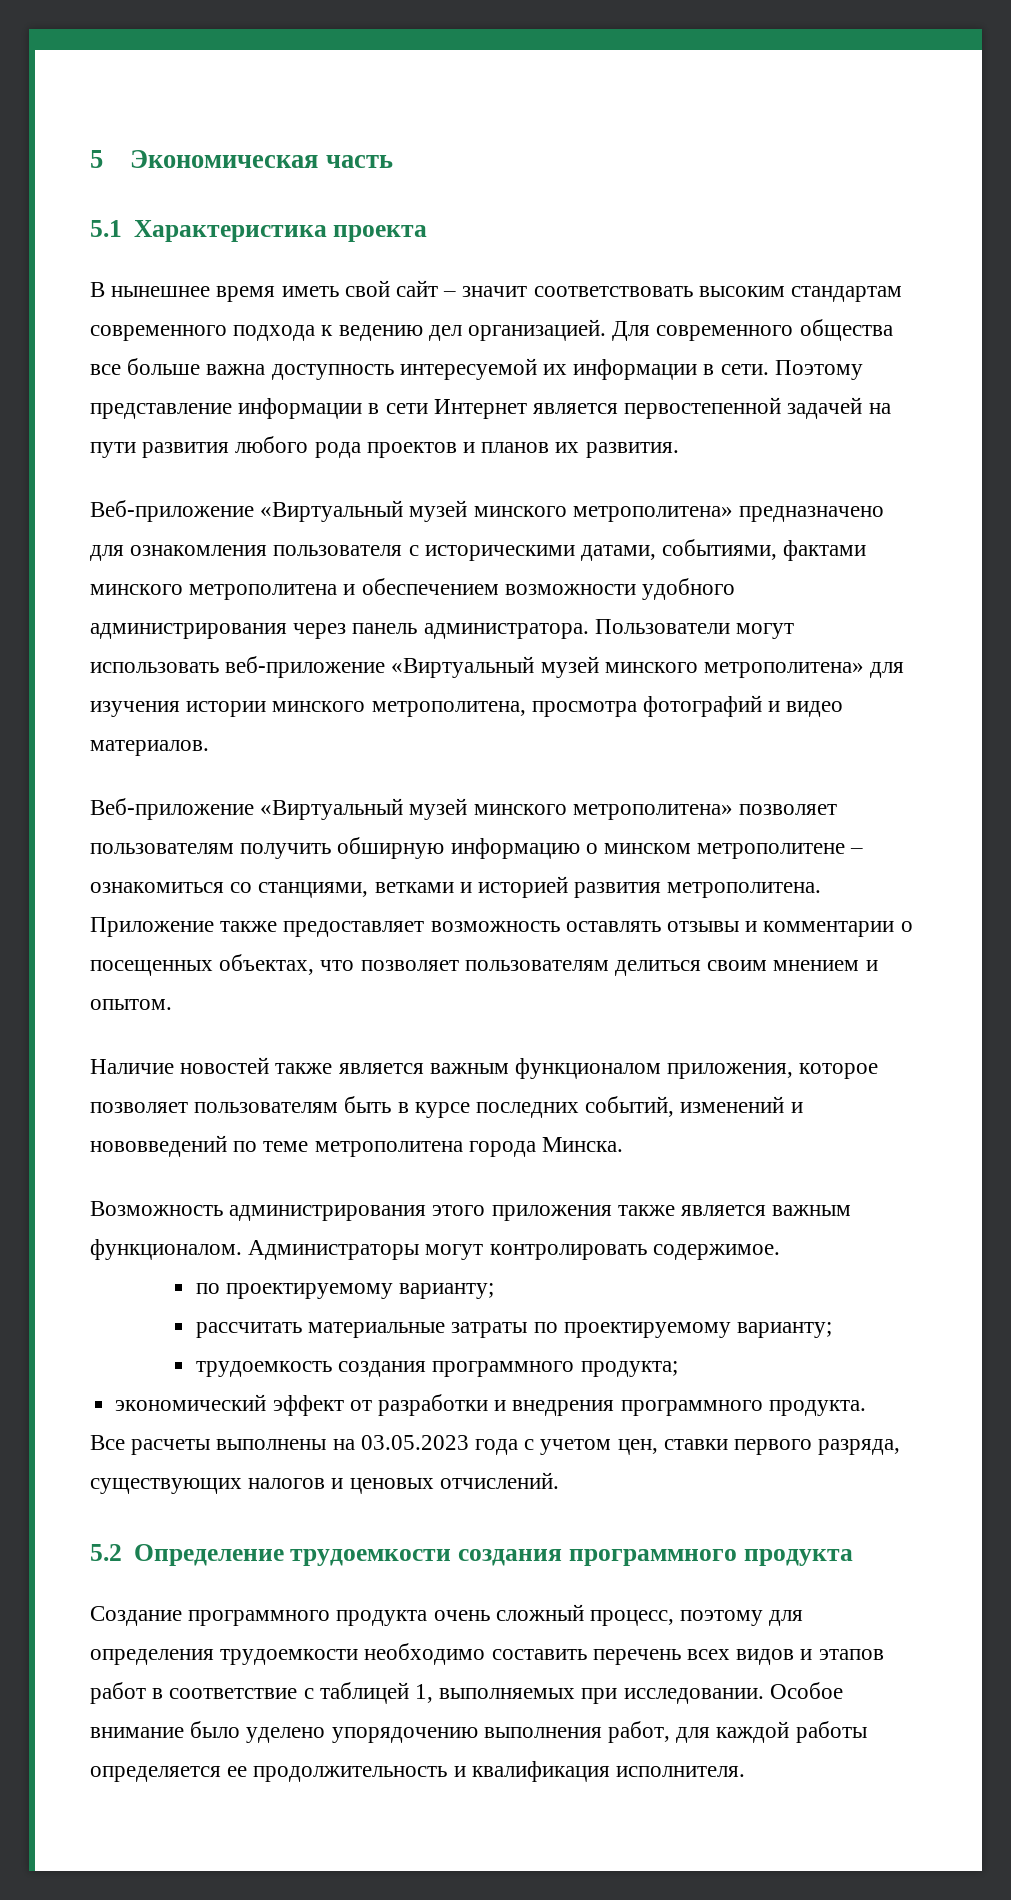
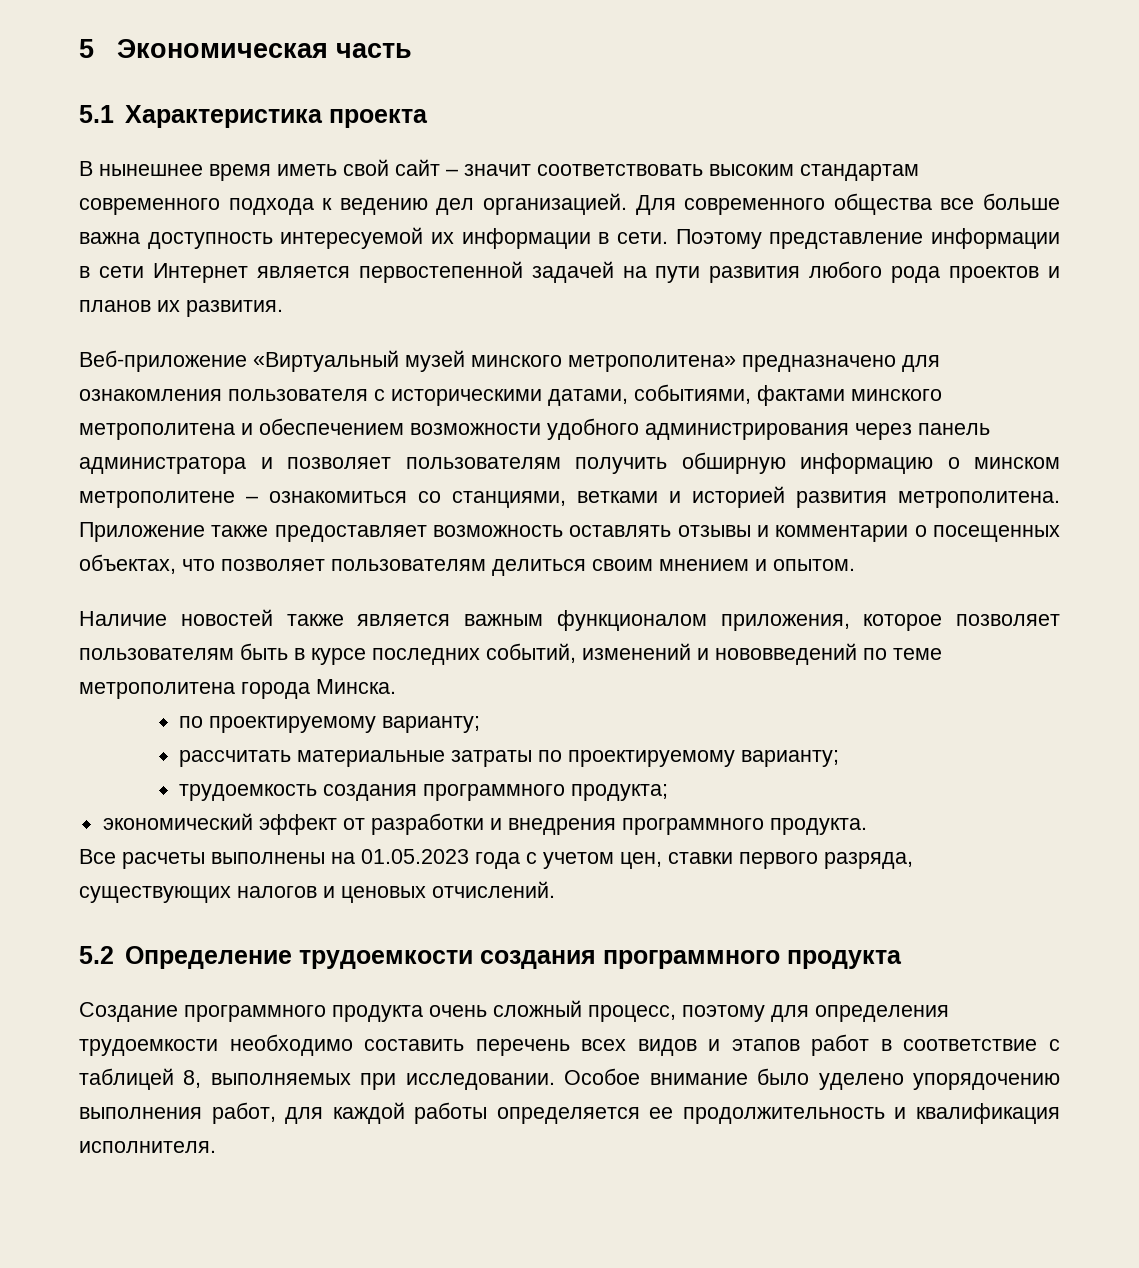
- Веб-приложение «Виртуальный музей минского метрополитена» предназначено для ознакомления пользователя с историческими датами, событиями, фактами минского метрополитена и обеспечением возможности удобного администрирования через панель администратора. Пользователи могут использовать веб-приложение «Виртуальный музей минского метрополитена» для изучения истории минского метрополитена, просмотра фотографий и видео материалов.
- Веб-приложение «Виртуальный музей минского метрополитена» позволяет пользователям получить обширную информацию о минском метрополитене – ознакомиться со станциями, ветками и историей развития метрополитена.
+ Веб-приложение «Виртуальный музей минского метрополитена» предназначено для ознакомления пользователя с историческими датами, событиями, фактами минского метрополитена и обеспечением возможности удобного администрирования через панель администратора и позволяет пользователям получить обширную информацию о минском метрополитене – ознакомиться со станциями, ветками и историей развития метрополитена.
- Возможность администрирования этого приложения также является важным функционалом. Администраторы могут контролировать содержимое.
- Все расчеты выполнены на 03.05.2023 года с учетом цен, ставки первого разряда, существующих налогов и ценовых отчислений.
+ Все расчеты выполнены на 01.05.2023 года с учетом цен, ставки первого разряда, существующих налогов и ценовых отчислений.
- Создание программного продукта очень сложный процесс, поэтому для определения трудоемкости необходимо составить перечень всех видов и этапов работ в соответствие с таблицей 1, выполняемых при исследовании.
+ Создание программного продукта очень сложный процесс, поэтому для определения трудоемкости необходимо составить перечень всех видов и этапов работ в соответствие с таблицей 8, выполняемых при исследовании.

